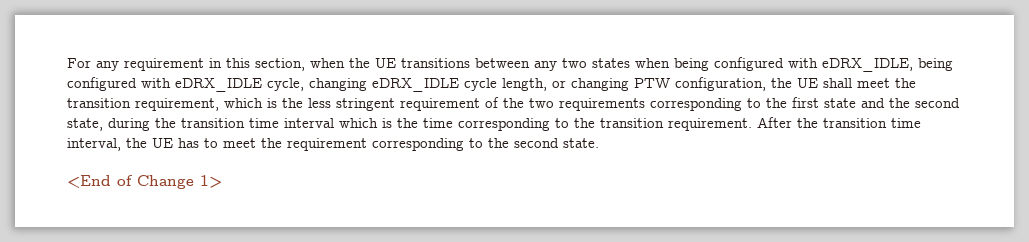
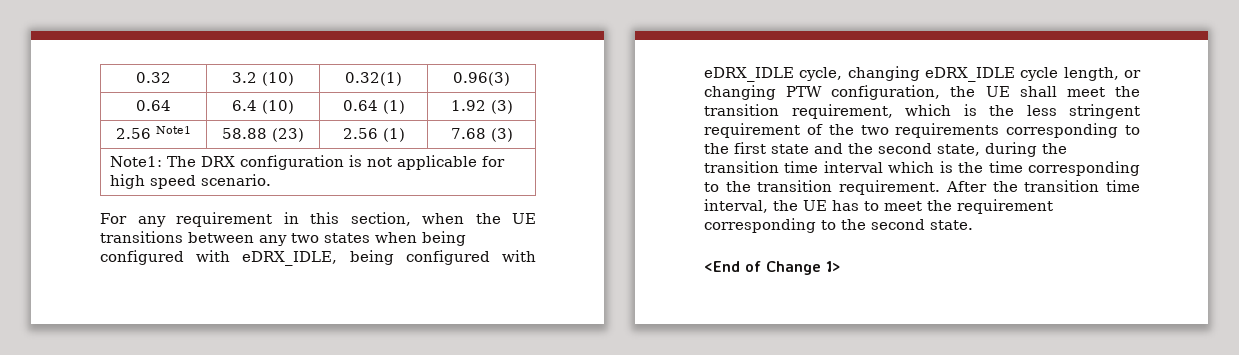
+ 0.32 | 3.2 (10) | 0.32(1) | 0.96(3)
+ 0.64 | 6.4 (10) | 0.64 (1) | 1.92 (3)
+ 2.56 Note1 | 58.88 (23) | 2.56 (1) | 7.68 (3)
+ Note1: The DRX configuration is not applicable for high speed scenario.

